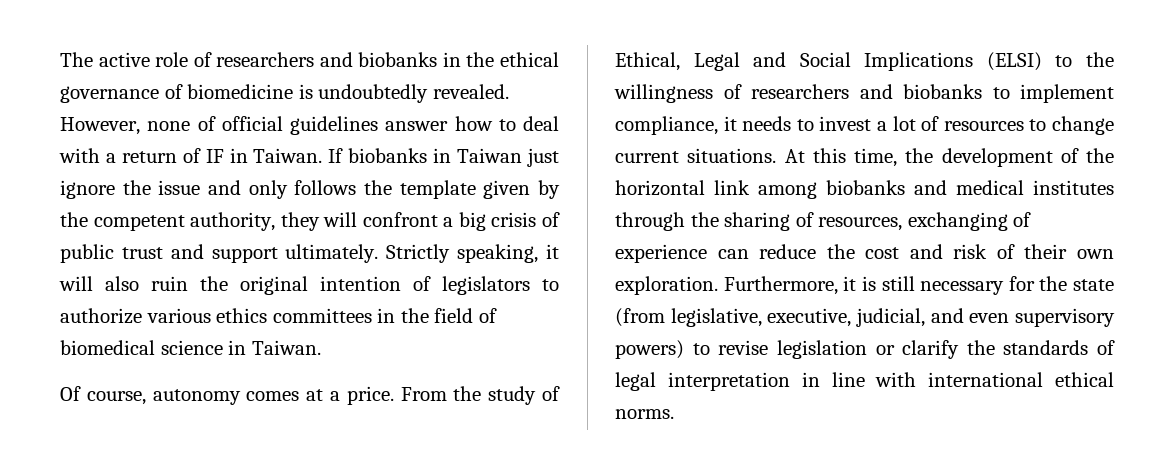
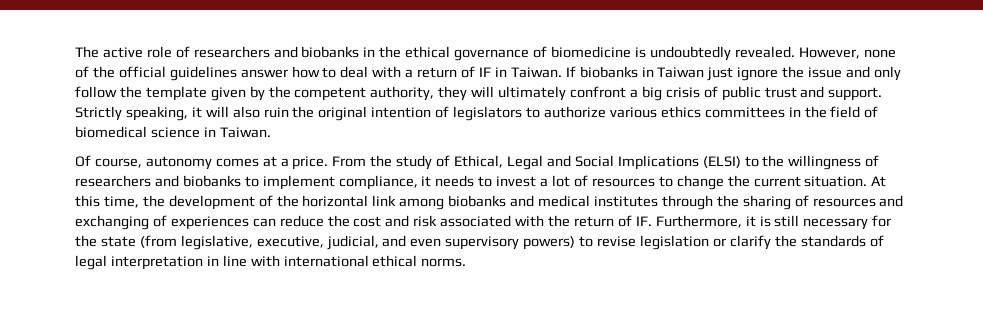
- However, none of official guidelines answer how to deal with a return of IF in Taiwan.
+ However, none of the official guidelines answer how to deal with a return of IF in Taiwan.
- If biobanks in Taiwan just ignore the issue and only follows the template given by the competent authority, they will confront a big crisis of public trust and support ultimately.
+ If biobanks in Taiwan just ignore the issue and only follow the template given by the competent authority, they will ultimately confront a big crisis of public trust and support.
- From the study of Ethical, Legal and Social Implications (ELSI) to the willingness of researchers and biobanks to implement compliance, it needs to invest a lot of resources to change current situations.
+ From the study of Ethical, Legal and Social Implications (ELSI) to the willingness of researchers and biobanks to implement compliance, it needs to invest a lot of resources to change the current situation.
- At this time, the development of the horizontal link among biobanks and medical institutes through the sharing of resources, exchanging of experience can reduce the cost and risk of their own exploration. Furthermore, it is still necessary for the state (from legislative, executive, judicial, and even supervisory powers) to revise legislation or clarify the standards of legal interpretation in line with international ethical norms.
+ At this time, the development of the horizontal link among biobanks and medical institutes through the sharing of resources and exchanging of experiences can reduce the cost and risk associated with the return of IF. Furthermore, it is still necessary for the state (from legislative, executive, judicial, and even supervisory powers) to revise legislation or clarify the standards of legal interpretation in line with international ethical norms.

